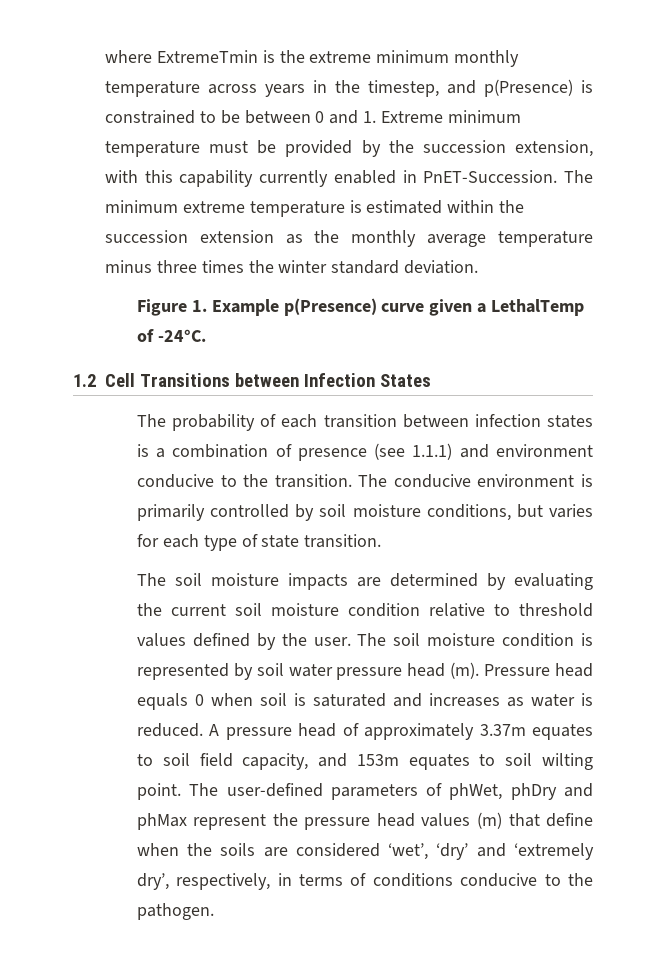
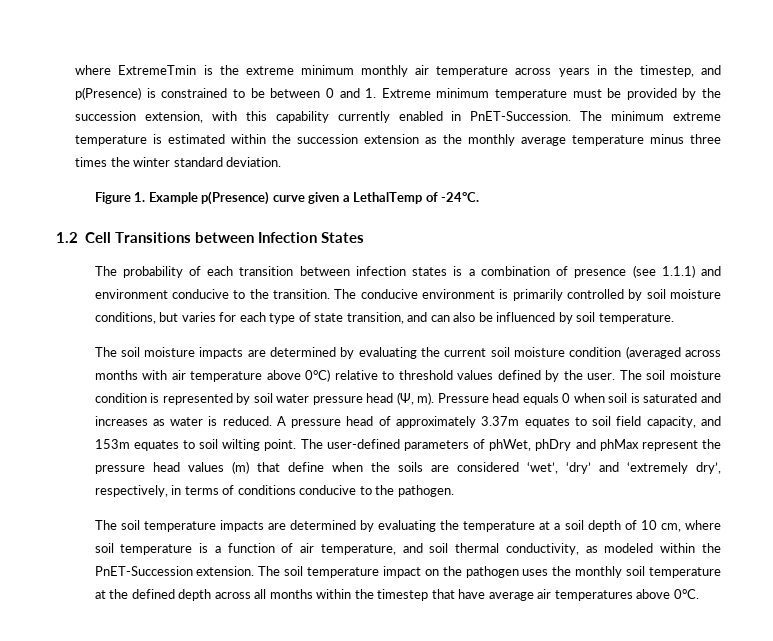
- where ExtremeTmin is the extreme minimum monthly temperature across years in the timestep, and p(Presence) is constrained to be between 0 and 1. Extreme minimum temperature must be provided by the succession extension, with this capability currently enabled in PnET-Succession.
+ where ExtremeTmin is the extreme minimum monthly air temperature across years in the timestep, and p(Presence) is constrained to be between 0 and 1. Extreme minimum temperature must be provided by the succession extension, with this capability currently enabled in PnET-Succession.
- The conducive environment is primarily controlled by soil moisture conditions, but varies for each type of state transition.
+ The conducive environment is primarily controlled by soil moisture conditions, but varies for each type of state transition, and can also be influenced by soil temperature.
- The soil moisture impacts are determined by evaluating the current soil moisture condition relative to threshold values defined by the user.
+ The soil moisture impacts are determined by evaluating the current soil moisture condition (averaged across months with air temperature above 0°C) relative to threshold values defined by the user.
- The soil moisture condition is represented by soil water pressure head (m).
+ The soil moisture condition is represented by soil water pressure head (Ψ, m).
+ The soil temperature impacts are determined by evaluating the temperature at a soil depth of 10 cm, where soil temperature is a function of air temperature, and soil thermal conductivity, as modeled within the PnET-Succession extension. The soil temperature impact on the pathogen uses the monthly soil temperature at the defined depth across all months within the timestep that have average air temperatures above 0°C.

